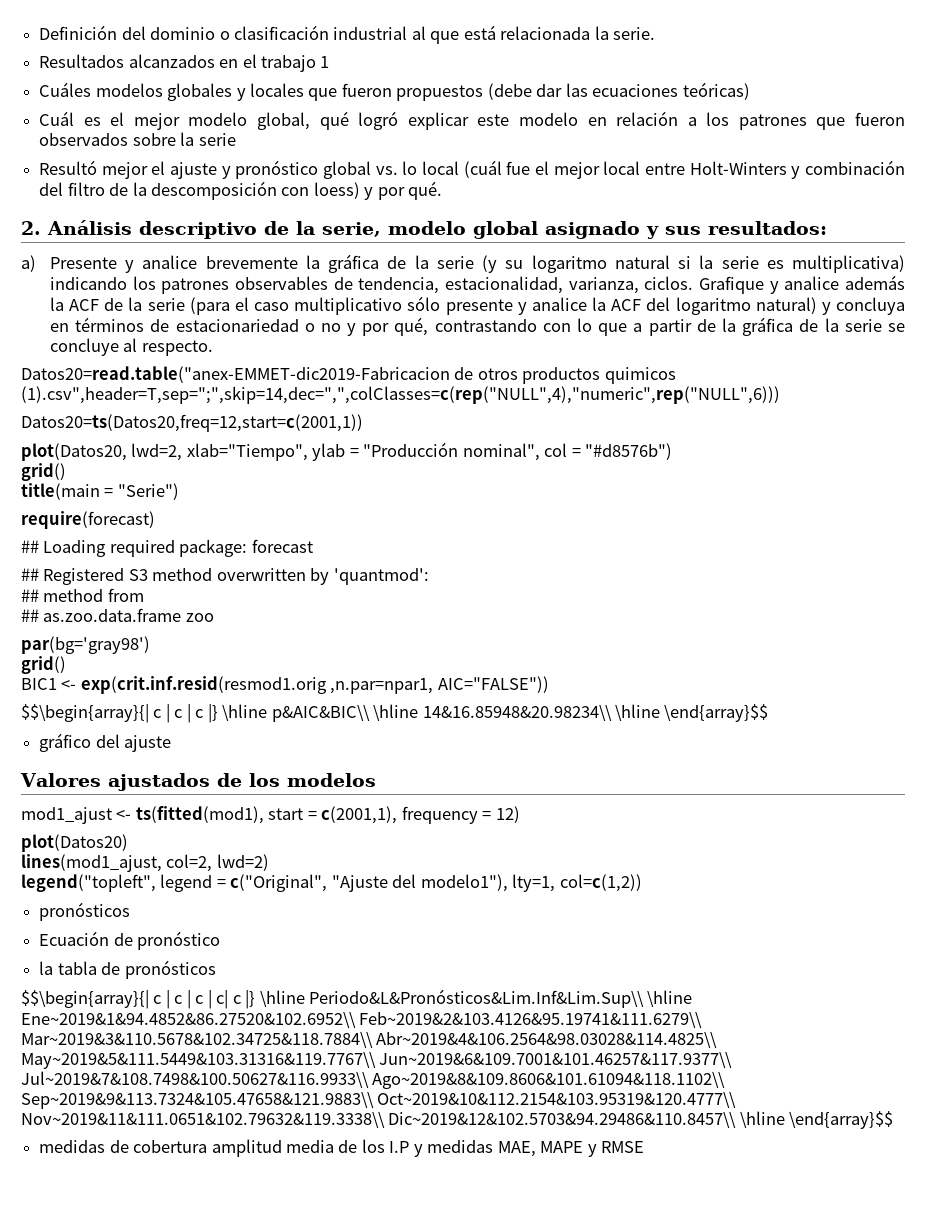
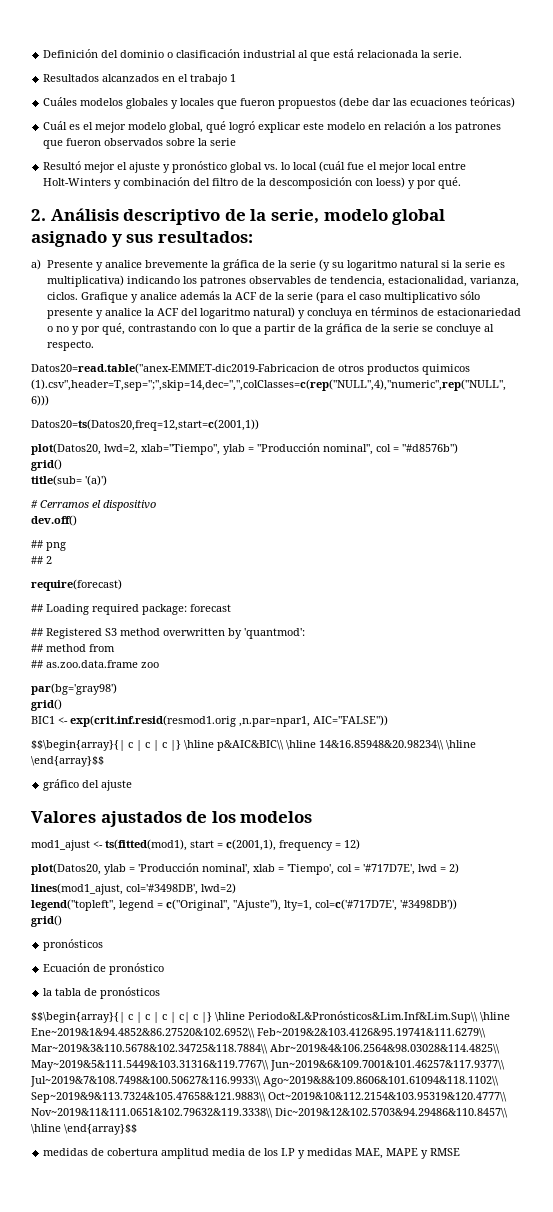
- title(main = "Serie")
+ title(sub= '(a)')
+ # Cerramos el dispositivo
+ dev.off()
+ ## png
+ ## 2
- plot(Datos20)
+ plot(Datos20, ylab = 'Producción nominal', xlab = 'Tiempo', col = '#717D7E', lwd = 2)
- lines(mod1_ajust, col=2, lwd=2)
+ lines(mod1_ajust, col='#3498DB', lwd=2)
- legend("topleft", legend = c("Original", "Ajuste del modelo1"), lty=1, col=c(1,2))
+ legend("topleft", legend = c("Original", "Ajuste"), lty=1, col=c('#717D7E', '#3498DB'))
+ grid()

